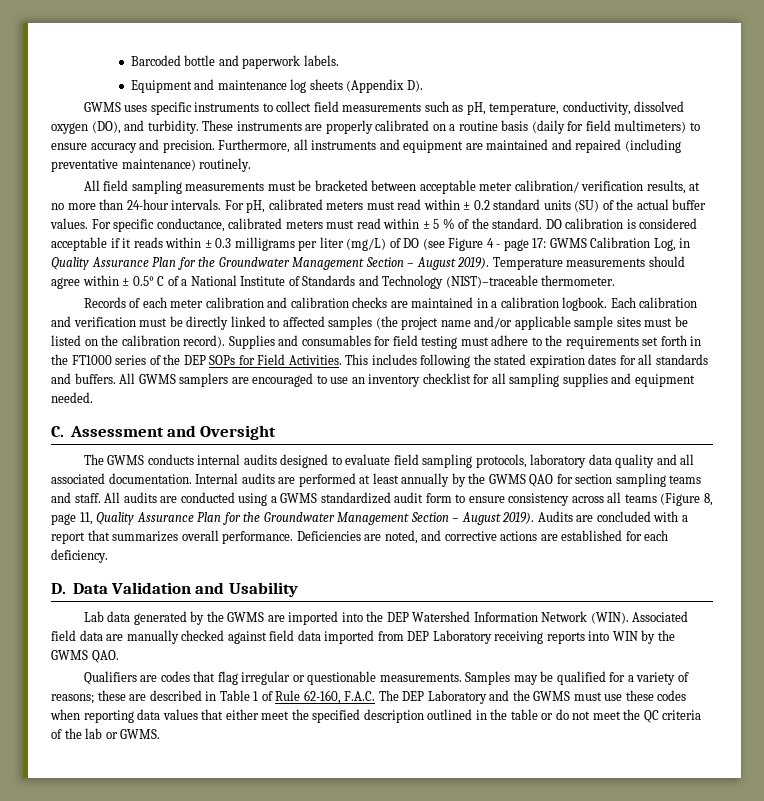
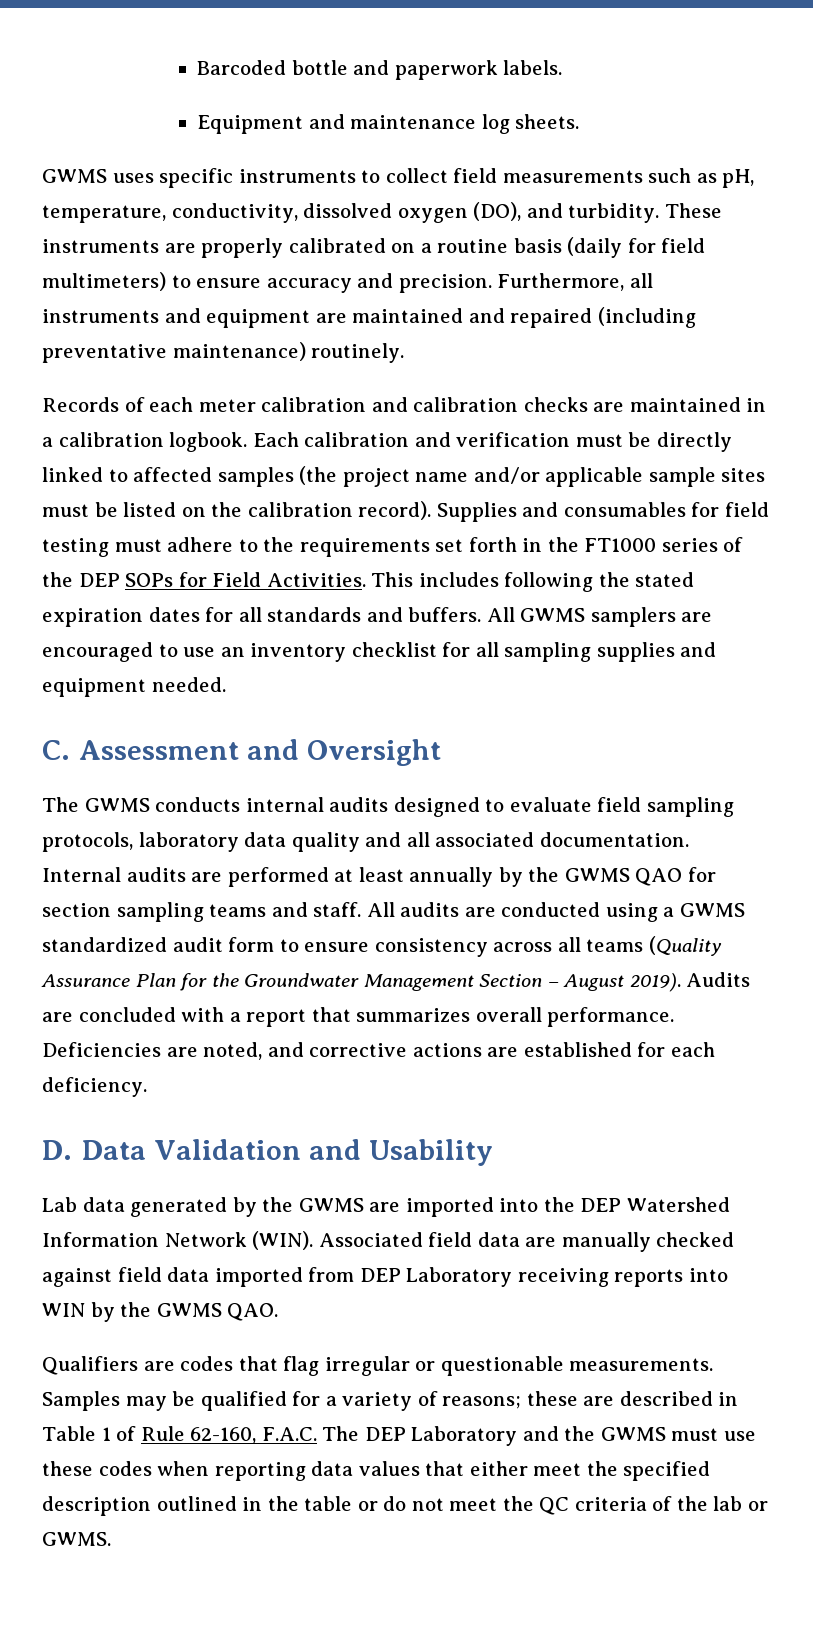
- Equipment and maintenance log sheets (Appendix D).
+ Equipment and maintenance log sheets.
- All field sampling measurements must be bracketed between acceptable meter calibration/ verification results, at no more than 24-hour intervals. For pH, calibrated meters must read within ± 0.2 standard units (SU) of the actual buffer values. For specific conductance, calibrated meters must read within ± 5 % of the standard. DO calibration is considered acceptable if it reads within ± 0.3 milligrams per liter (mg/L) of DO (see Figure 4 - page 17: GWMS Calibration Log, in Quality Assurance Plan for the Groundwater Management Section – August 2019). Temperature measurements should agree within ± 0.5° C of a National Institute of Standards and Technology (NIST)–traceable thermometer.
- All audits are conducted using a GWMS standardized audit form to ensure consistency across all teams (Figure 8, page 11, Quality Assurance Plan for the Groundwater Management Section – August 2019).
+ All audits are conducted using a GWMS standardized audit form to ensure consistency across all teams (Quality Assurance Plan for the Groundwater Management Section – August 2019).

